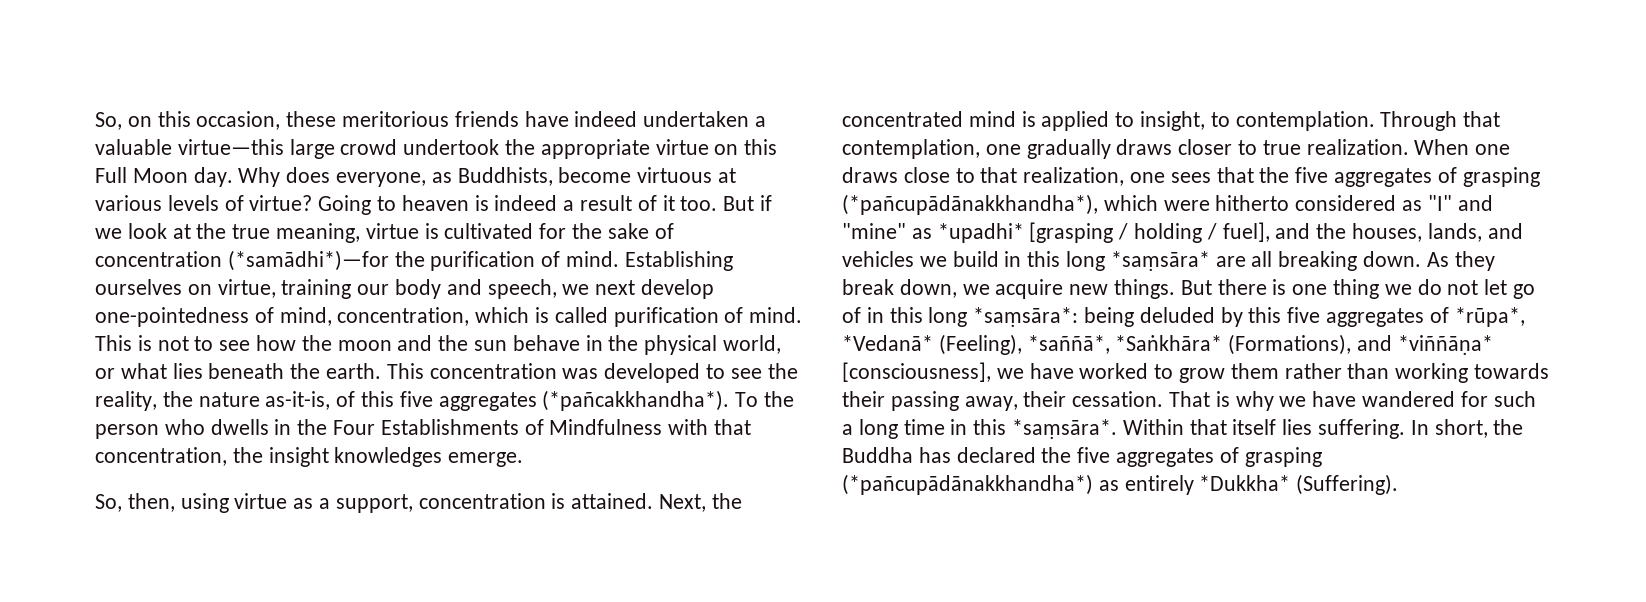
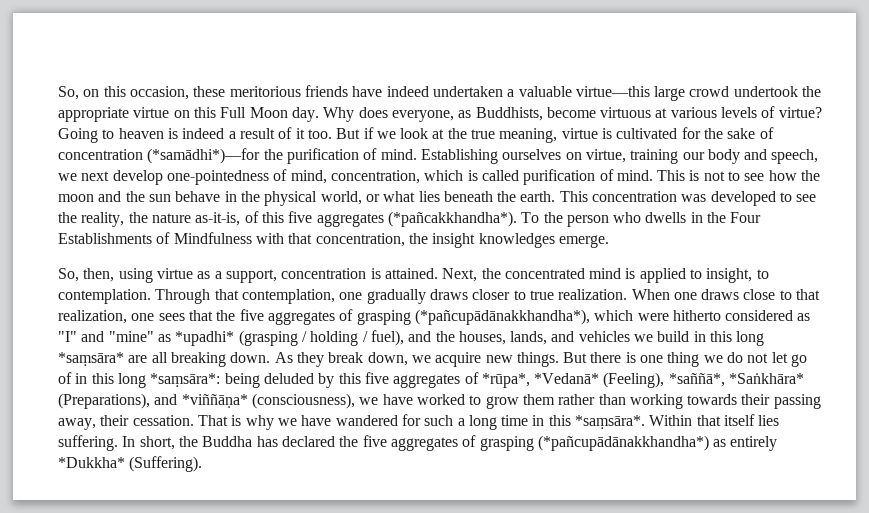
- When one draws close to that realization, one sees that the five aggregates of grasping (*pañcupādānakkhandha*), which were hitherto considered as "I" and "mine" as *upadhi* [grasping / holding / fuel], and the houses, lands, and vehicles we build in this long *saṃsāra* are all breaking down.
+ When one draws close to that realization, one sees that the five aggregates of grasping (*pañcupādānakkhandha*), which were hitherto considered as "I" and "mine" as *upadhi* (grasping / holding / fuel), and the houses, lands, and vehicles we build in this long *saṃsāra* are all breaking down.
- But there is one thing we do not let go of in this long *saṃsāra*: being deluded by this five aggregates of *rūpa*, *Vedanā* (Feeling), *saññā*, *Saṅkhāra* (Formations), and *viññāṇa* [consciousness], we have worked to grow them rather than working towards their passing away, their cessation.
+ But there is one thing we do not let go of in this long *saṃsāra*: being deluded by this five aggregates of *rūpa*, *Vedanā* (Feeling), *saññā*, *Saṅkhāra* (Preparations), and *viññāṇa* (consciousness), we have worked to grow them rather than working towards their passing away, their cessation.

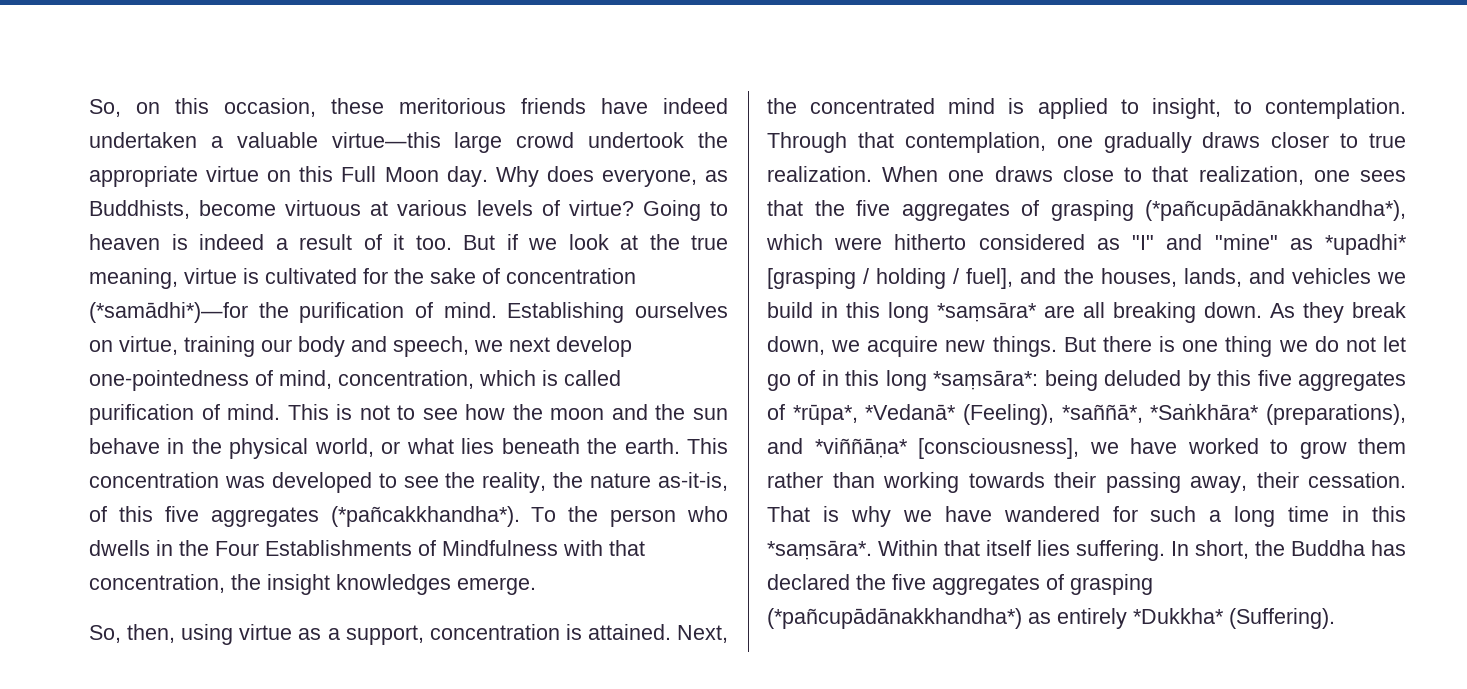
- When one draws close to that realization, one sees that the five aggregates of grasping (*pañcupādānakkhandha*), which were hitherto considered as "I" and "mine" as *upadhi* (grasping / holding / fuel), and the houses, lands, and vehicles we build in this long *saṃsāra* are all breaking down.
+ When one draws close to that realization, one sees that the five aggregates of grasping (*pañcupādānakkhandha*), which were hitherto considered as "I" and "mine" as *upadhi* [grasping / holding / fuel], and the houses, lands, and vehicles we build in this long *saṃsāra* are all breaking down.
- But there is one thing we do not let go of in this long *saṃsāra*: being deluded by this five aggregates of *rūpa*, *Vedanā* (Feeling), *saññā*, *Saṅkhāra* (Preparations), and *viññāṇa* (consciousness), we have worked to grow them rather than working towards their passing away, their cessation.
+ But there is one thing we do not let go of in this long *saṃsāra*: being deluded by this five aggregates of *rūpa*, *Vedanā* (Feeling), *saññā*, *Saṅkhāra* (preparations), and *viññāṇa* [consciousness], we have worked to grow them rather than working towards their passing away, their cessation.

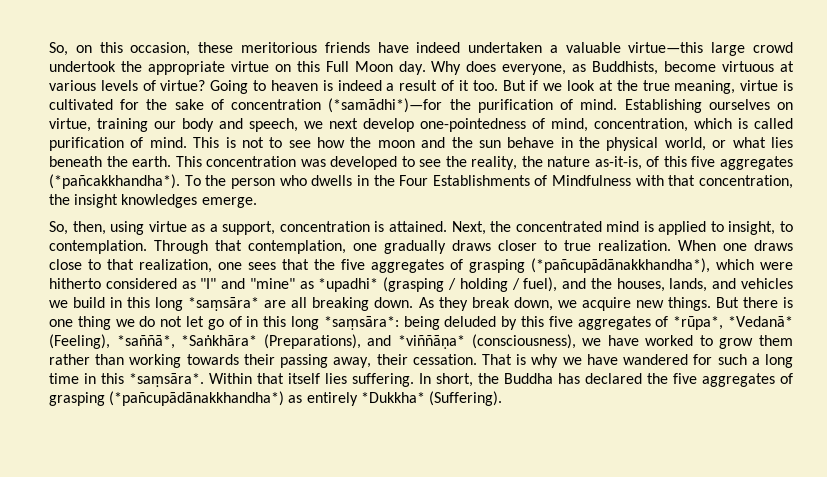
- When one draws close to that realization, one sees that the five aggregates of grasping (*pañcupādānakkhandha*), which were hitherto considered as "I" and "mine" as *upadhi* [grasping / holding / fuel], and the houses, lands, and vehicles we build in this long *saṃsāra* are all breaking down.
+ When one draws close to that realization, one sees that the five aggregates of grasping (*pañcupādānakkhandha*), which were hitherto considered as "I" and "mine" as *upadhi* (grasping / holding / fuel), and the houses, lands, and vehicles we build in this long *saṃsāra* are all breaking down.
- But there is one thing we do not let go of in this long *saṃsāra*: being deluded by this five aggregates of *rūpa*, *Vedanā* (Feeling), *saññā*, *Saṅkhāra* (preparations), and *viññāṇa* [consciousness], we have worked to grow them rather than working towards their passing away, their cessation.
+ But there is one thing we do not let go of in this long *saṃsāra*: being deluded by this five aggregates of *rūpa*, *Vedanā* (Feeling), *saññā*, *Saṅkhāra* (Preparations), and *viññāṇa* (consciousness), we have worked to grow them rather than working towards their passing away, their cessation.

